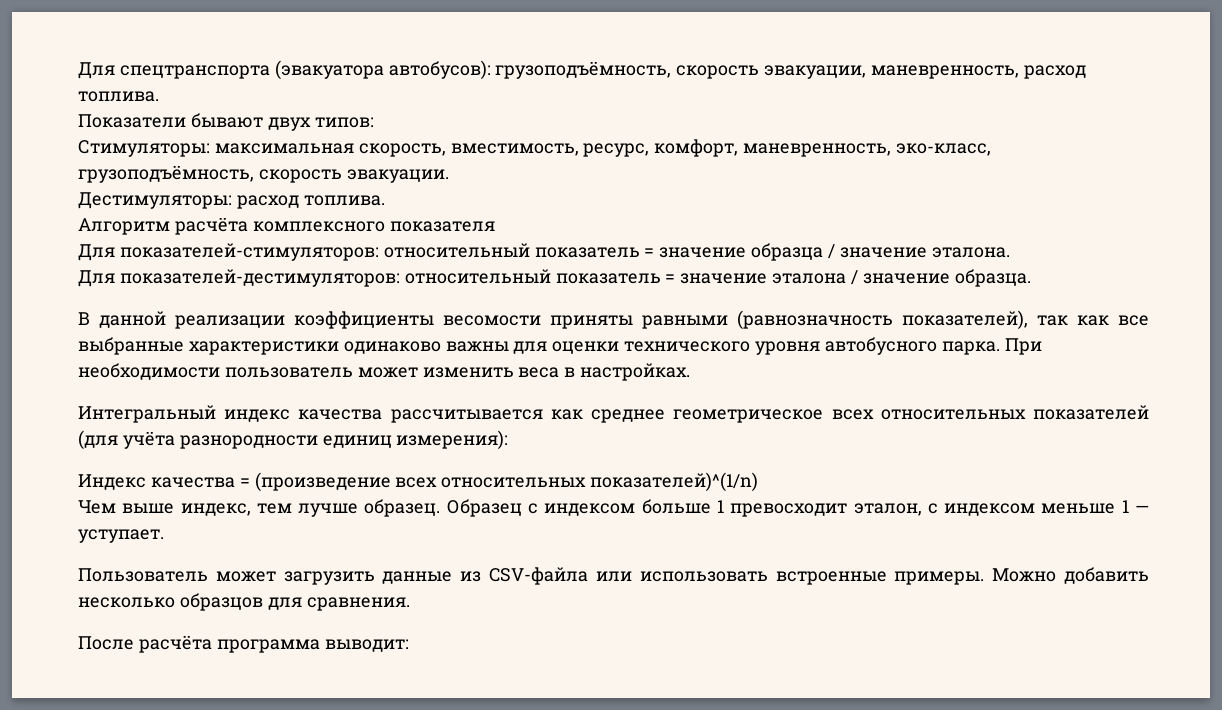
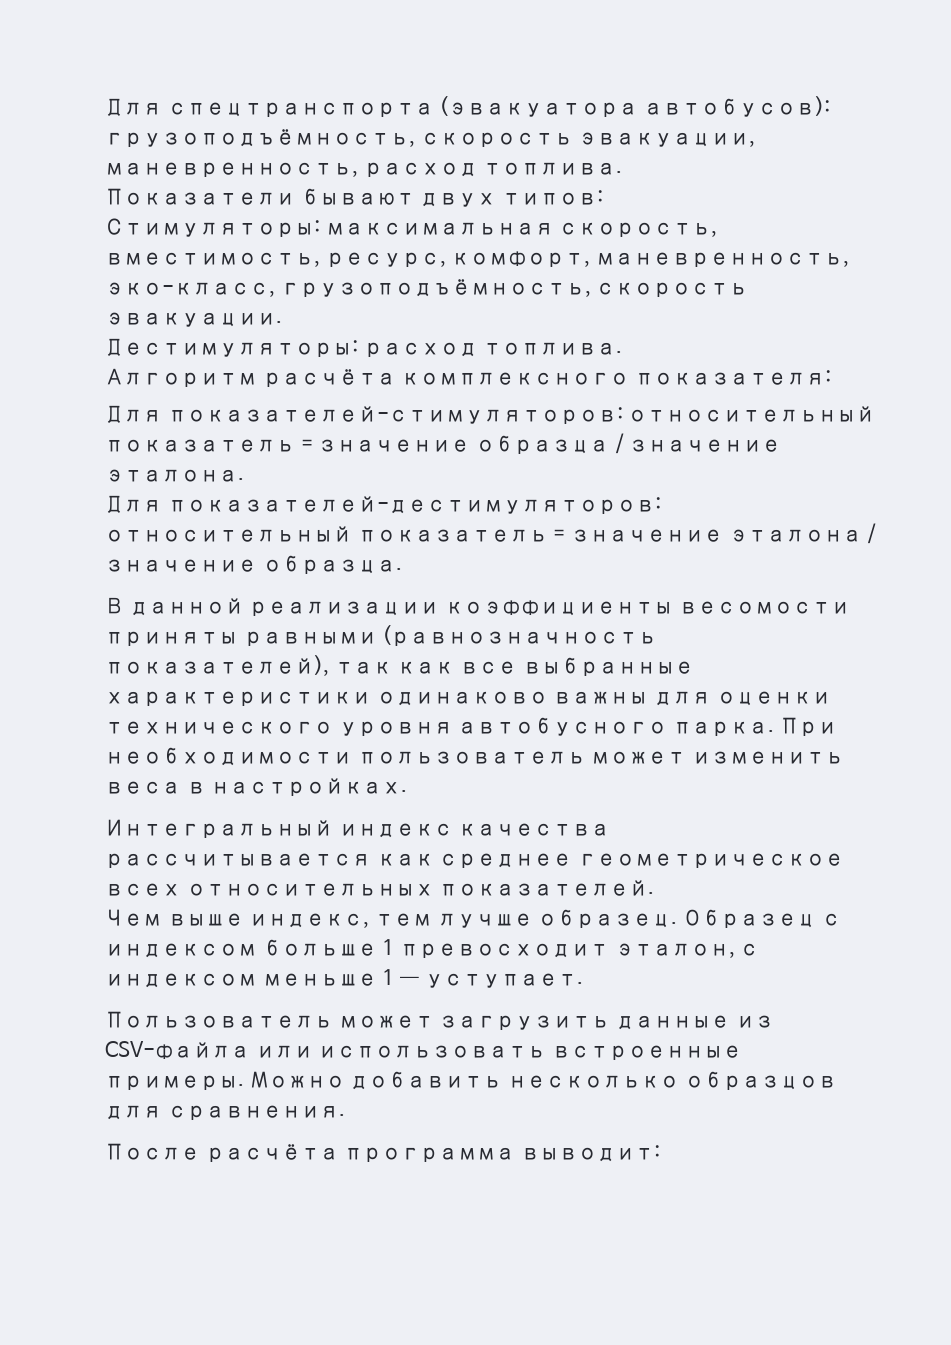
- Алгоритм расчёта комплексного показателя
+ Алгоритм расчёта комплексного показателя:
- Интегральный индекс качества рассчитывается как среднее геометрическое всех относительных показателей (для учёта разнородности единиц измерения):
- Индекс качества = (произведение всех относительных показателей)^(1/n)
+ Интегральный индекс качества рассчитывается как среднее геометрическое всех относительных показателей.

